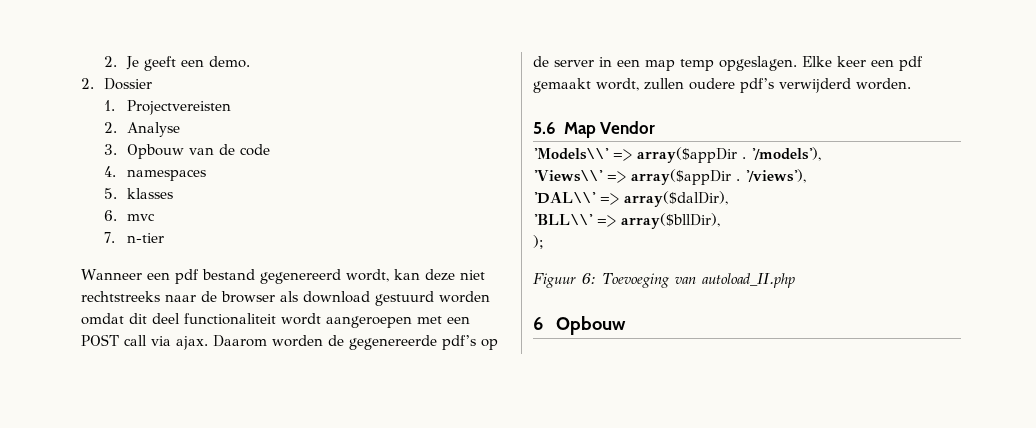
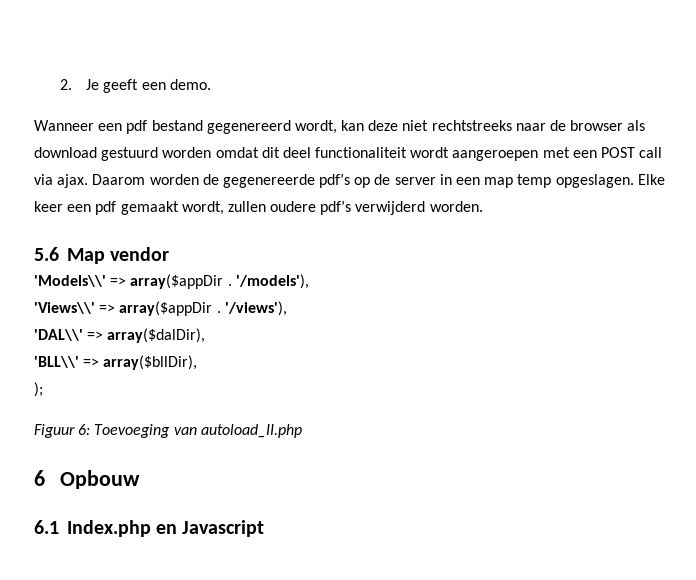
- 2. Dossier
- 1. Projectvereisten
- 2. Analyse
- 3. Opbouw van de code
- 4. namespaces
- 5. klasses
- 6. mvc
- 7. n-tier
- 5.6 Map Vendor
+ 5.6 Map vendor
+ 6.1 Index.php en Javascript

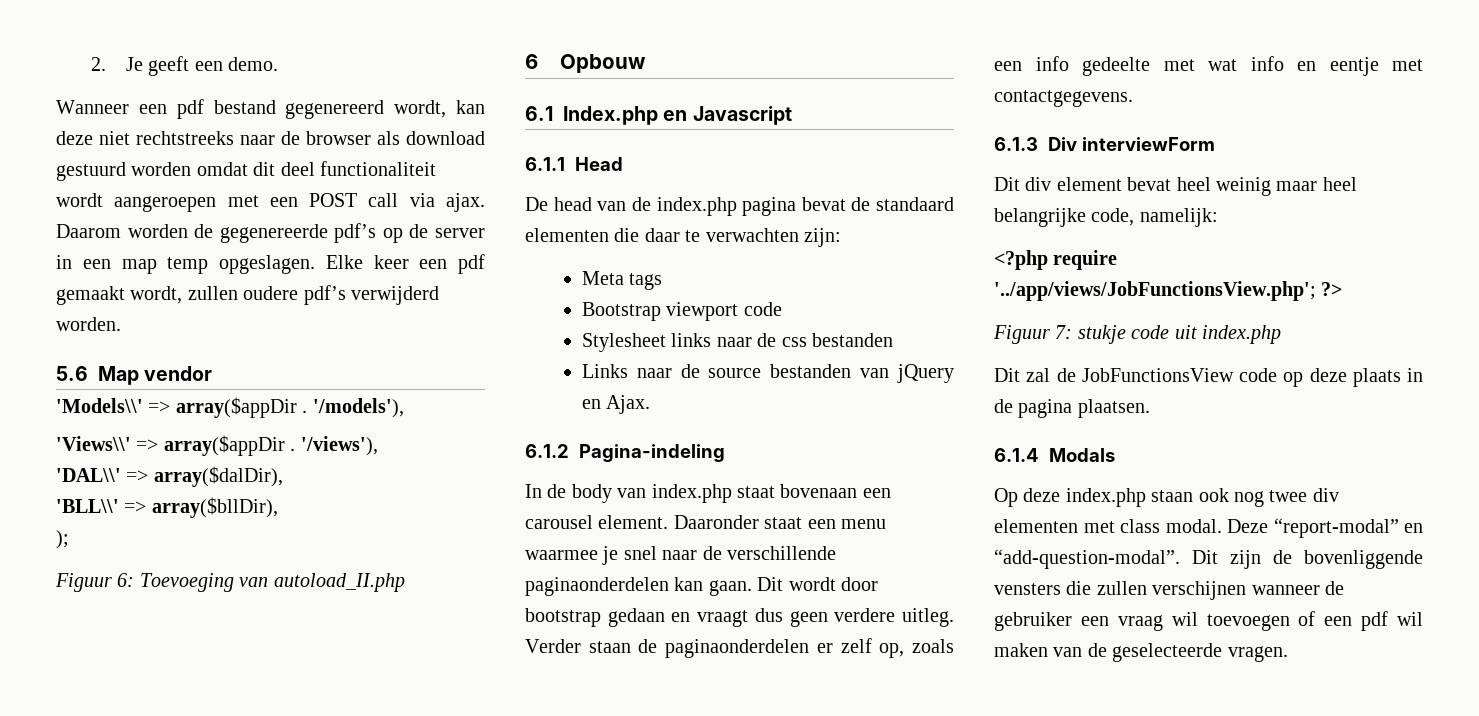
+ 6.1.1 Head
+ De head van de index.php pagina bevat de standaard elementen die daar te verwachten zijn:
+ Meta tags
+ Bootstrap viewport code
+ Stylesheet links naar de css bestanden
+ Links naar de source bestanden van jQuery en Ajax.
+ 6.1.2 Pagina-indeling
+ In de body van index.php staat bovenaan een carousel element. Daaronder staat een menu waarmee je snel naar de verschillende paginaonderdelen kan gaan. Dit wordt door bootstrap gedaan en vraagt dus geen verdere uitleg. Verder staan de paginaonderdelen er zelf op, zoals een info gedeelte met wat info en eentje met contactgegevens.
+ 6.1.3 Div interviewForm
+ Dit div element bevat heel weinig maar heel belangrijke code, namelijk:
+ <?php require '../app/views/JobFunctionsView.php'; ?>
+ Figuur 7: stukje code uit index.php
+ Dit zal de JobFunctionsView code op deze plaats in de pagina plaatsen.
+ 6.1.4 Modals
+ Op deze index.php staan ook nog twee div elementen met class modal. Deze “report-modal” en “add-question-modal”. Dit zijn de bovenliggende vensters die zullen verschijnen wanneer de gebruiker een vraag wil toevoegen of een pdf wil maken van de geselecteerde vragen.

